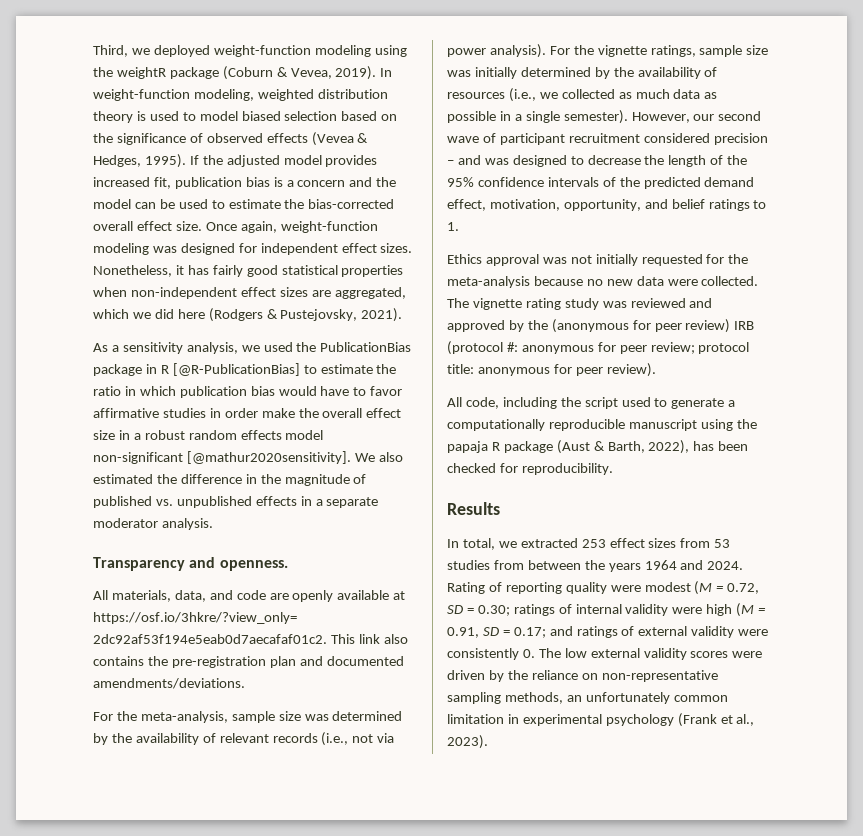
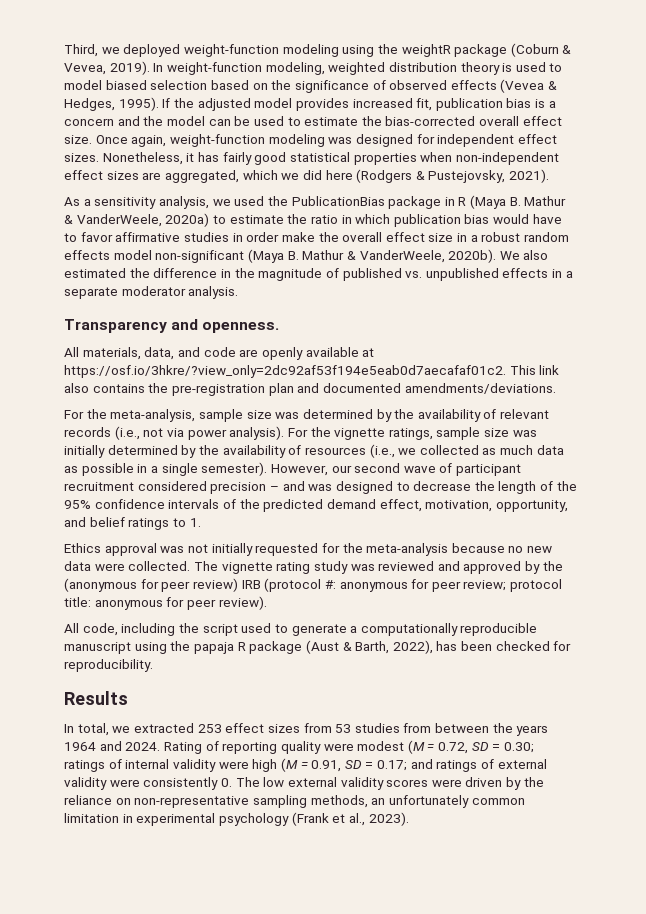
- As a sensitivity analysis, we used the PublicationBias package in R [@R-PublicationBias] to estimate the ratio in which publication bias would have to favor affirmative studies in order make the overall effect size in a robust random effects model non-significant [@mathur2020sensitivity].
+ As a sensitivity analysis, we used the PublicationBias package in R (Maya B. Mathur & VanderWeele, 2020a) to estimate the ratio in which publication bias would have to favor affirmative studies in order make the overall effect size in a robust random effects model non-significant (Maya B. Mathur & VanderWeele, 2020b).

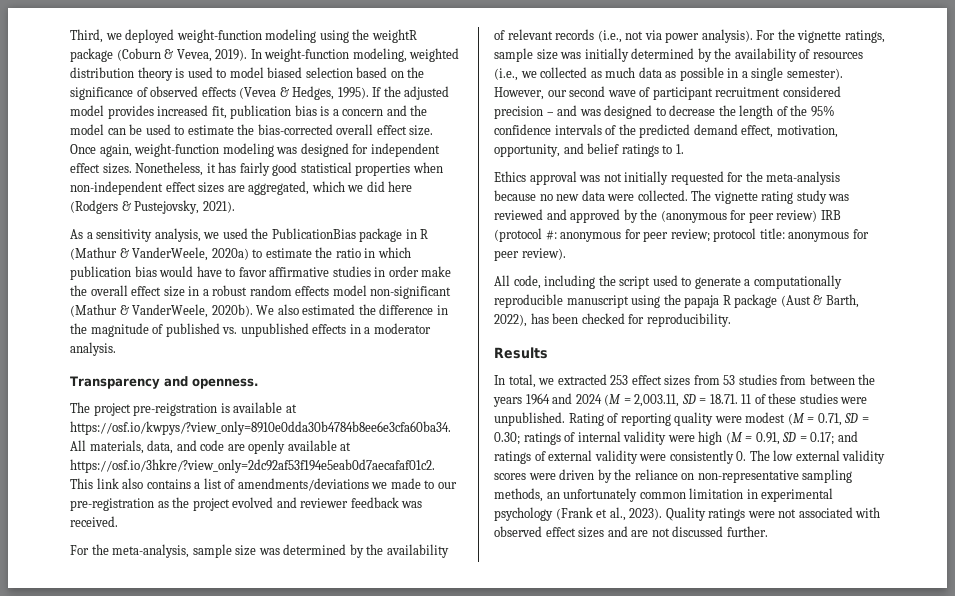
- As a sensitivity analysis, we used the PublicationBias package in R (Maya B. Mathur & VanderWeele, 2020a) to estimate the ratio in which publication bias would have to favor affirmative studies in order make the overall effect size in a robust random effects model non-significant (Maya B. Mathur & VanderWeele, 2020b).
+ As a sensitivity analysis, we used the PublicationBias package in R (Mathur & VanderWeele, 2020a) to estimate the ratio in which publication bias would have to favor affirmative studies in order make the overall effect size in a robust random effects model non-significant (Mathur & VanderWeele, 2020b).
- We also estimated the difference in the magnitude of published vs. unpublished effects in a separate moderator analysis.
+ We also estimated the difference in the magnitude of published vs. unpublished effects in a moderator analysis.
- All materials, data, and code are openly available at https://osf.io/3hkre/?view_only=2dc92af53f194e5eab0d7aecafaf01c2. This link also contains the pre-registration plan and documented amendments/deviations.
+ The project pre-reigstration is available at https://osf.io/kwpys/?view_only=8910e0dda30b4784b8ee6e3cfa60ba34. All materials, data, and code are openly available at https://osf.io/3hkre/?view_only=2dc92af53f194e5eab0d7aecafaf01c2. This link also contains a list of amendments/deviations we made to our pre-registration as the project evolved and reviewer feedback was received.
- In total, we extracted 253 effect sizes from 53 studies from between the years 1964 and 2024.
+ In total, we extracted 253 effect sizes from 53 studies from between the years 1964 and 2024 (M = 2,003.11, SD = 18.71. 11 of these studies were unpublished.
- Rating of reporting quality were modest (M = 0.72, SD = 0.30; ratings of internal validity were high (M = 0.91, SD = 0.17; and ratings of external validity were consistently 0. The low external validity scores were driven by the reliance on non-representative sampling methods, an unfortunately common limitation in experimental psychology (Frank et al., 2023).
+ Rating of reporting quality were modest (M = 0.71, SD = 0.30; ratings of internal validity were high (M = 0.91, SD = 0.17; and ratings of external validity were consistently 0. The low external validity scores were driven by the reliance on non-representative sampling methods, an unfortunately common limitation in experimental psychology (Frank et al., 2023).
+ Quality ratings were not associated with observed effect sizes and are not discussed further.

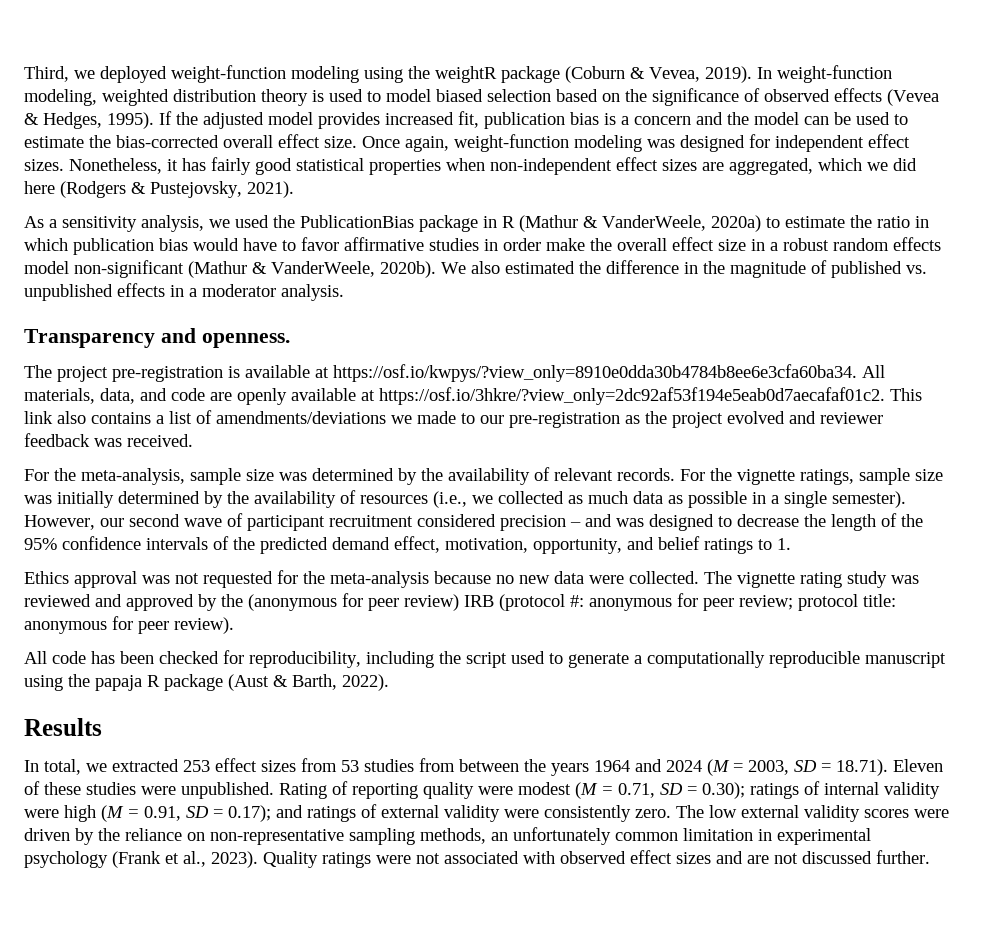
- The project pre-reigstration is available at https://osf.io/kwpys/?view_only=8910e0dda30b4784b8ee6e3cfa60ba34. All materials, data, and code are openly available at https://osf.io/3hkre/?view_only=2dc92af53f194e5eab0d7aecafaf01c2. This link also contains a list of amendments/deviations we made to our pre-registration as the project evolved and reviewer feedback was received.
+ The project pre-registration is available at https://osf.io/kwpys/?view_only=8910e0dda30b4784b8ee6e3cfa60ba34. All materials, data, and code are openly available at https://osf.io/3hkre/?view_only=2dc92af53f194e5eab0d7aecafaf01c2. This link also contains a list of amendments/deviations we made to our pre-registration as the project evolved and reviewer feedback was received.
- For the meta-analysis, sample size was determined by the availability of relevant records (i.e., not via power analysis).
+ For the meta-analysis, sample size was determined by the availability of relevant records.
- Ethics approval was not initially requested for the meta-analysis because no new data were collected.
+ Ethics approval was not requested for the meta-analysis because no new data were collected.
- All code, including the script used to generate a computationally reproducible manuscript using the papaja R package (Aust & Barth, 2022), has been checked for reproducibility.
+ All code has been checked for reproducibility, including the script used to generate a computationally reproducible manuscript using the papaja R package (Aust & Barth, 2022).
- In total, we extracted 253 effect sizes from 53 studies from between the years 1964 and 2024 (M = 2,003.11, SD = 18.71. 11 of these studies were unpublished.
+ In total, we extracted 253 effect sizes from 53 studies from between the years 1964 and 2024 (M = 2003, SD = 18.71). Eleven of these studies were unpublished.
- Rating of reporting quality were modest (M = 0.71, SD = 0.30; ratings of internal validity were high (M = 0.91, SD = 0.17; and ratings of external validity were consistently 0. The low external validity scores were driven by the reliance on non-representative sampling methods, an unfortunately common limitation in experimental psychology (Frank et al., 2023).
+ Rating of reporting quality were modest (M = 0.71, SD = 0.30); ratings of internal validity were high (M = 0.91, SD = 0.17); and ratings of external validity were consistently zero. The low external validity scores were driven by the reliance on non-representative sampling methods, an unfortunately common limitation in experimental psychology (Frank et al., 2023).

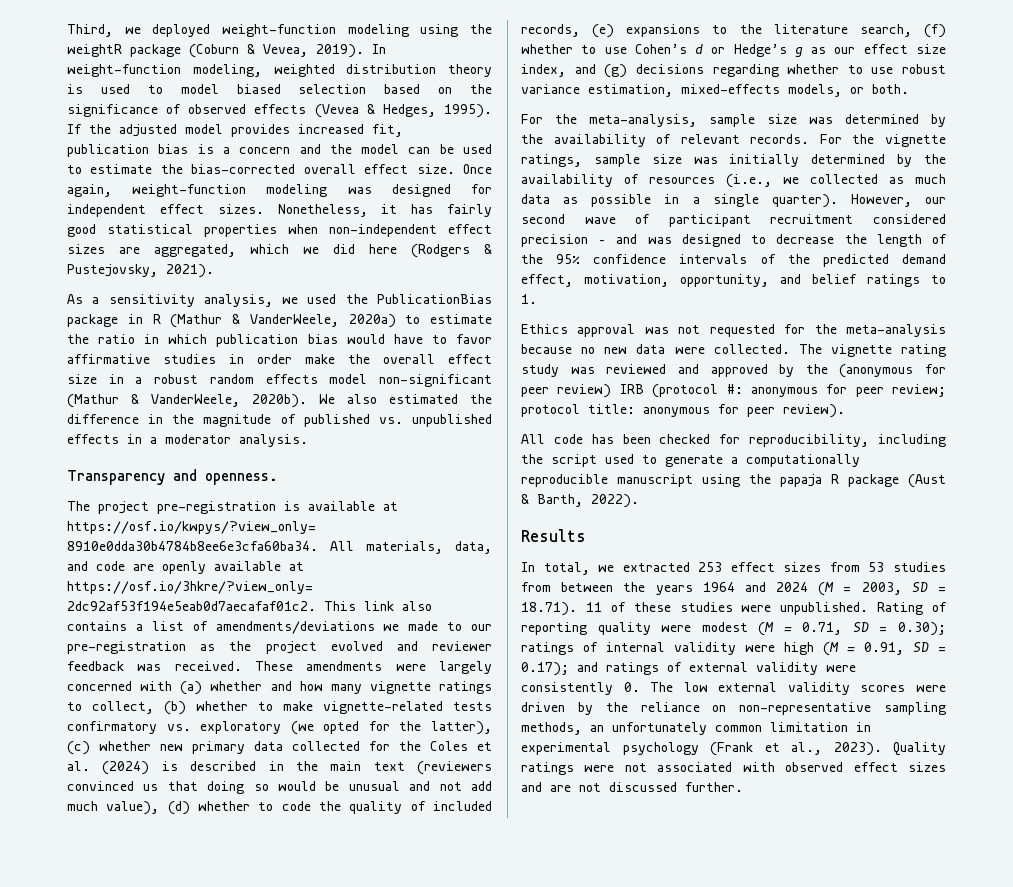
+ These amendments were largely concerned with (a) whether and how many vignette ratings to collect, (b) whether to make vignette-related tests confirmatory vs. exploratory (we opted for the latter), (c) whether new primary data collected for the Coles et al. (2024) is described in the main text (reviewers convinced us that doing so would be unusual and not add much value), (d) whether to code the quality of included records, (e) expansions to the literature search, (f) whether to use Cohen’s d or Hedge’s g as our effect size index, and (g) decisions regarding whether to use robust variance estimation, mixed-effects models, or both.
- For the vignette ratings, sample size was initially determined by the availability of resources (i.e., we collected as much data as possible in a single semester).
+ For the vignette ratings, sample size was initially determined by the availability of resources (i.e., we collected as much data as possible in a single quarter).
- In total, we extracted 253 effect sizes from 53 studies from between the years 1964 and 2024 (M = 2003, SD = 18.71). Eleven of these studies were unpublished.
+ In total, we extracted 253 effect sizes from 53 studies from between the years 1964 and 2024 (M = 2003, SD = 18.71). 11 of these studies were unpublished.
- Rating of reporting quality were modest (M = 0.71, SD = 0.30); ratings of internal validity were high (M = 0.91, SD = 0.17); and ratings of external validity were consistently zero. The low external validity scores were driven by the reliance on non-representative sampling methods, an unfortunately common limitation in experimental psychology (Frank et al., 2023).
+ Rating of reporting quality were modest (M = 0.71, SD = 0.30); ratings of internal validity were high (M = 0.91, SD = 0.17); and ratings of external validity were consistently 0. The low external validity scores were driven by the reliance on non-representative sampling methods, an unfortunately common limitation in experimental psychology (Frank et al., 2023).

